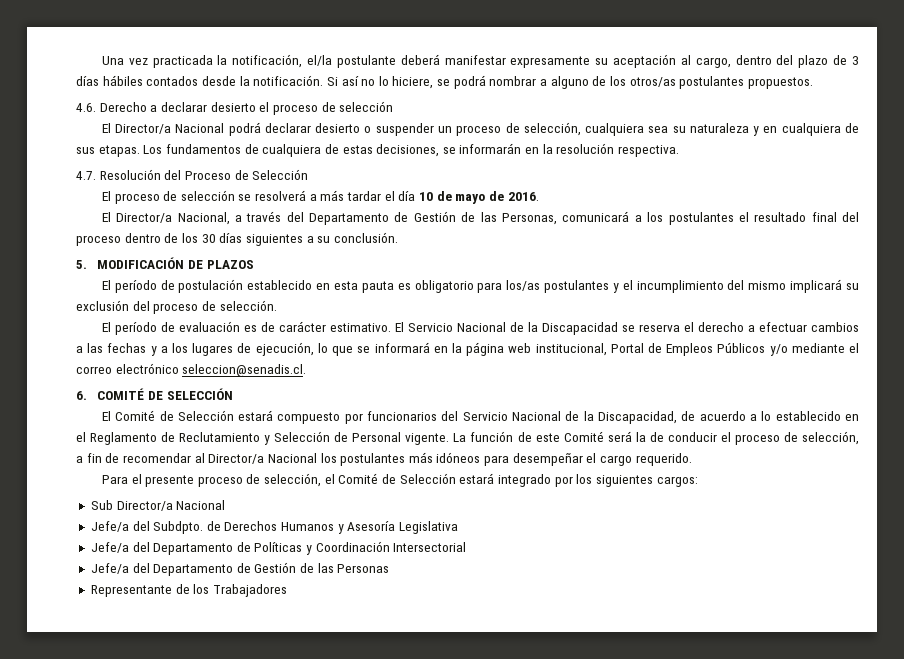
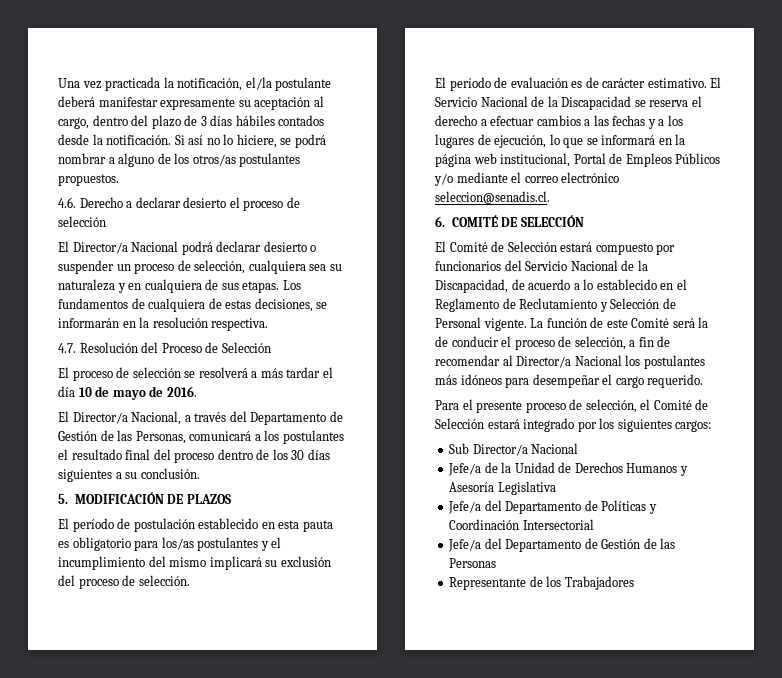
- Jefe/a del Subdpto. de Derechos Humanos y Asesoría Legislativa
+ Jefe/a de la Unidad de Derechos Humanos y Asesoría Legislativa

